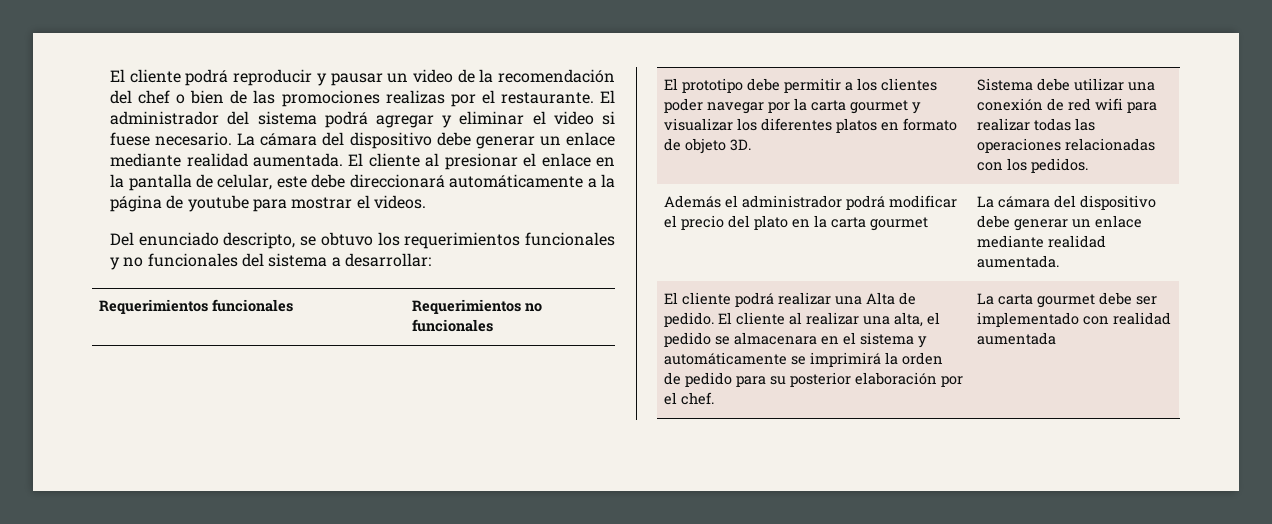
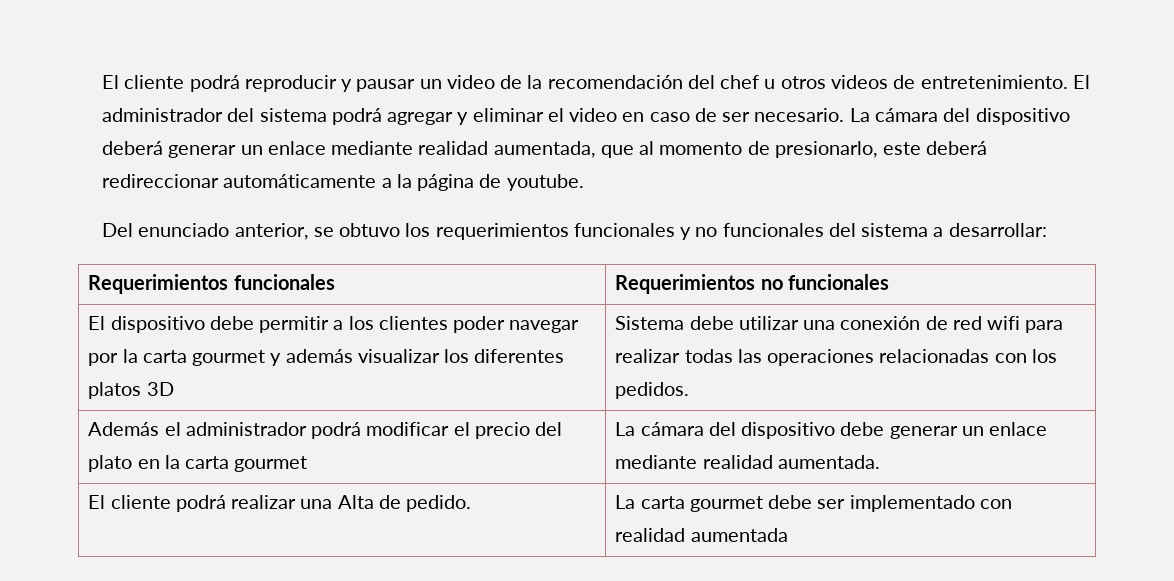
- El cliente podrá reproducir y pausar un video de la recomendación del chef o bien de las promociones realizas por el restaurante.
+ El cliente podrá reproducir y pausar un video de la recomendación del chef u otros videos de entretenimiento.
- El administrador del sistema podrá agregar y eliminar el video si fuese necesario.
+ El administrador del sistema podrá agregar y eliminar el video en caso de ser necesario.
- La cámara del dispositivo debe generar un enlace mediante realidad aumentada. El cliente al presionar el enlace en la pantalla de celular, este debe direccionará automáticamente a la página de youtube para mostrar el videos.
+ La cámara del dispositivo deberá generar un enlace mediante realidad aumentada, que al momento de presionarlo, este deberá redireccionar automáticamente a la página de youtube.
- Del enunciado descripto, se obtuvo los requerimientos funcionales y no funcionales del sistema a desarrollar:
+ Del enunciado anterior, se obtuvo los requerimientos funcionales y no funcionales del sistema a desarrollar:
- El prototipo debe permitir a los clientes poder navegar por la carta gourmet y visualizar los diferentes platos en formato de objeto 3D. | Sistema debe utilizar una conexión de red wifi para realizar todas las operaciones relacionadas con los pedidos.
+ El dispositivo debe permitir a los clientes poder navegar por la carta gourmet y además visualizar los diferentes platos 3D | Sistema debe utilizar una conexión de red wifi para realizar todas las operaciones relacionadas con los pedidos.
- El cliente al realizar una alta, el pedido se almacenara en el sistema y automáticamente se imprimirá la orden de pedido para su posterior elaboración por el chef.

